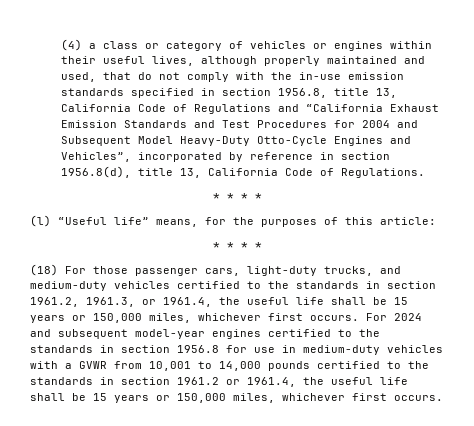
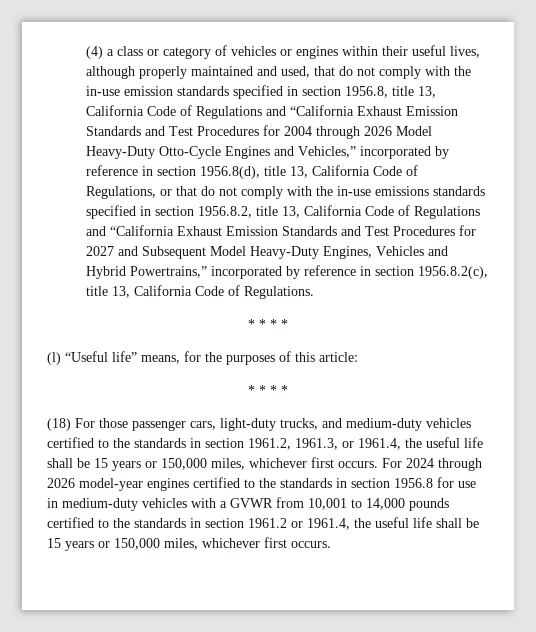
- (4) a class or category of vehicles or engines within their useful lives, although properly maintained and used, that do not comply with the in-use emission standards specified in section 1956.8, title 13, California Code of Regulations and “California Exhaust Emission Standards and Test Procedures for 2004 and Subsequent Model Heavy-Duty Otto-Cycle Engines and Vehicles”, incorporated by reference in section 1956.8(d), title 13, California Code of Regulations.
+ (4) a class or category of vehicles or engines within their useful lives, although properly maintained and used, that do not comply with the in-use emission standards specified in section 1956.8, title 13, California Code of Regulations and “California Exhaust Emission Standards and Test Procedures for 2004 through 2026 Model Heavy-Duty Otto-Cycle Engines and Vehicles,” incorporated by reference in section 1956.8(d), title 13, California Code of Regulations, or that do not comply with the in-use emissions standards specified in section 1956.8.2, title 13, California Code of Regulations and “California Exhaust Emission Standards and Test Procedures for 2027 and Subsequent Model Heavy-Duty Engines, Vehicles and Hybrid Powertrains,” incorporated by reference in section 1956.8.2(c), title 13, California Code of Regulations.
- For 2024 and subsequent model-year engines certified to the standards in section 1956.8 for use in medium-duty vehicles with a GVWR from 10,001 to 14,000 pounds certified to the standards in section 1961.2 or 1961.4, the useful life shall be 15 years or 150,000 miles, whichever first occurs.
+ For 2024 through 2026 model-year engines certified to the standards in section 1956.8 for use in medium-duty vehicles with a GVWR from 10,001 to 14,000 pounds certified to the standards in section 1961.2 or 1961.4, the useful life shall be 15 years or 150,000 miles, whichever first occurs.

